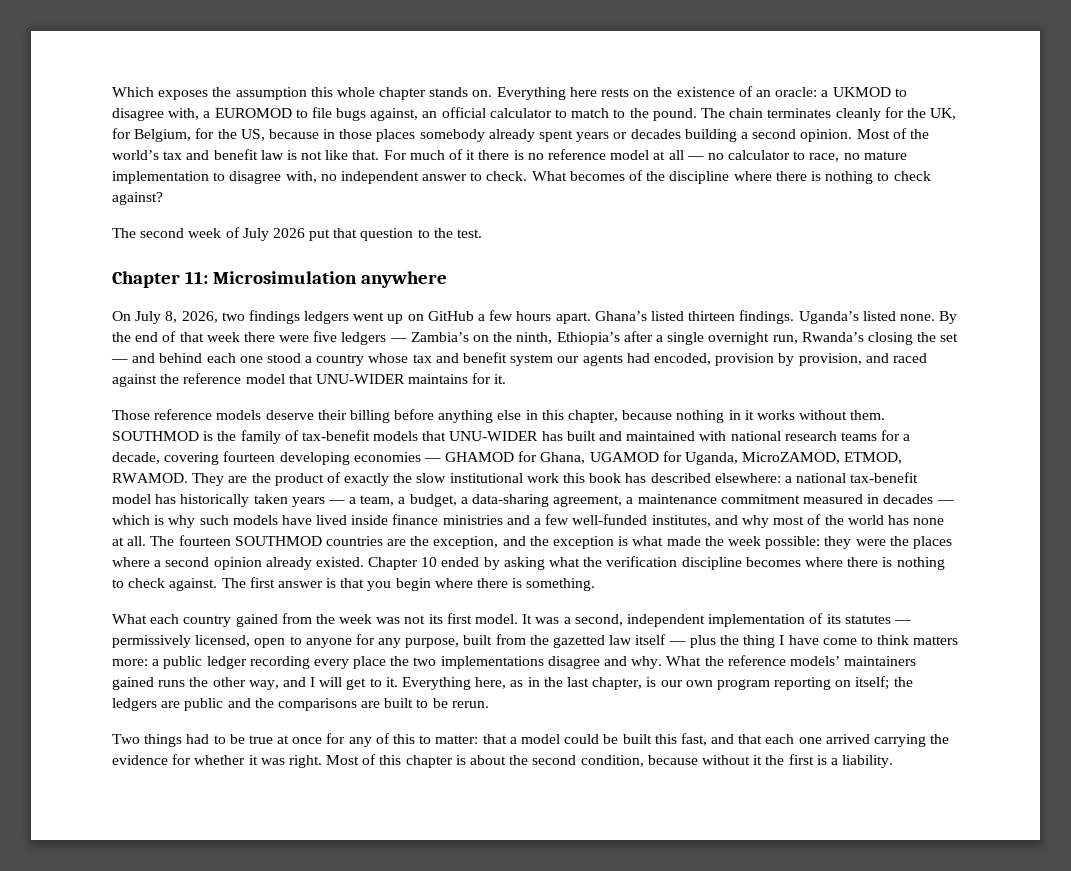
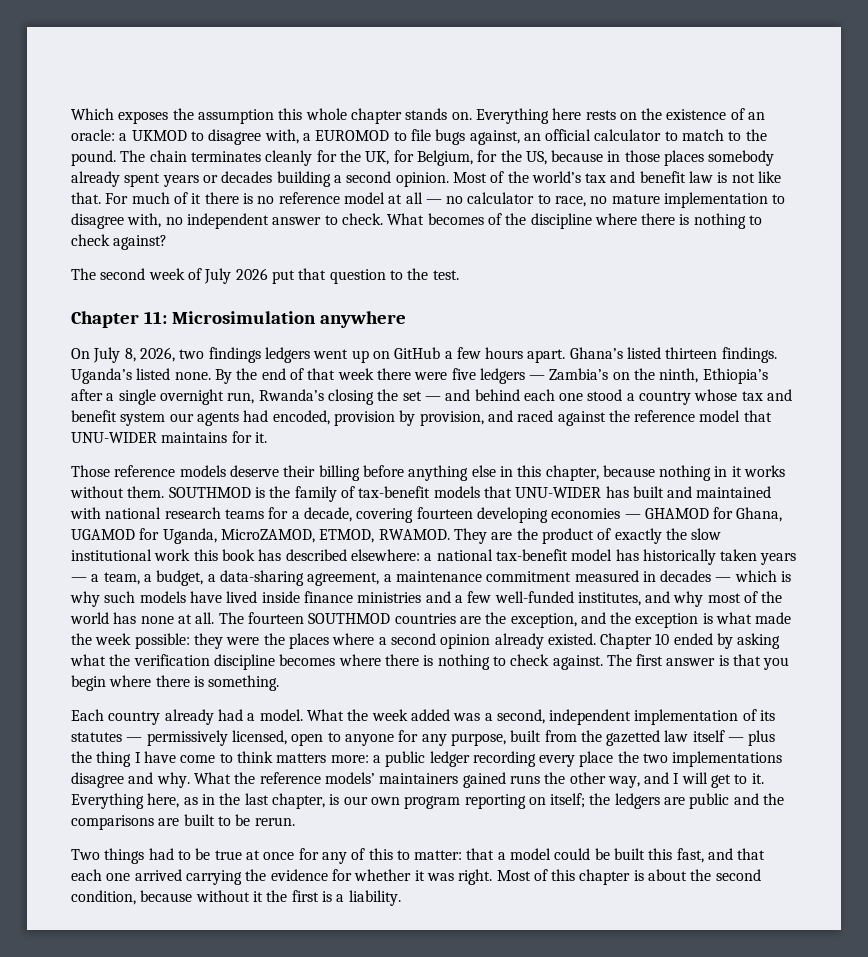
- What each country gained from the week was not its first model. It was a second, independent implementation of its statutes — permissively licensed, open to anyone for any purpose, built from the gazetted law itself — plus the thing I have come to think matters more: a public ledger recording every place the two implementations disagree and why.
+ Each country already had a model. What the week added was a second, independent implementation of its statutes — permissively licensed, open to anyone for any purpose, built from the gazetted law itself — plus the thing I have come to think matters more: a public ledger recording every place the two implementations disagree and why.

